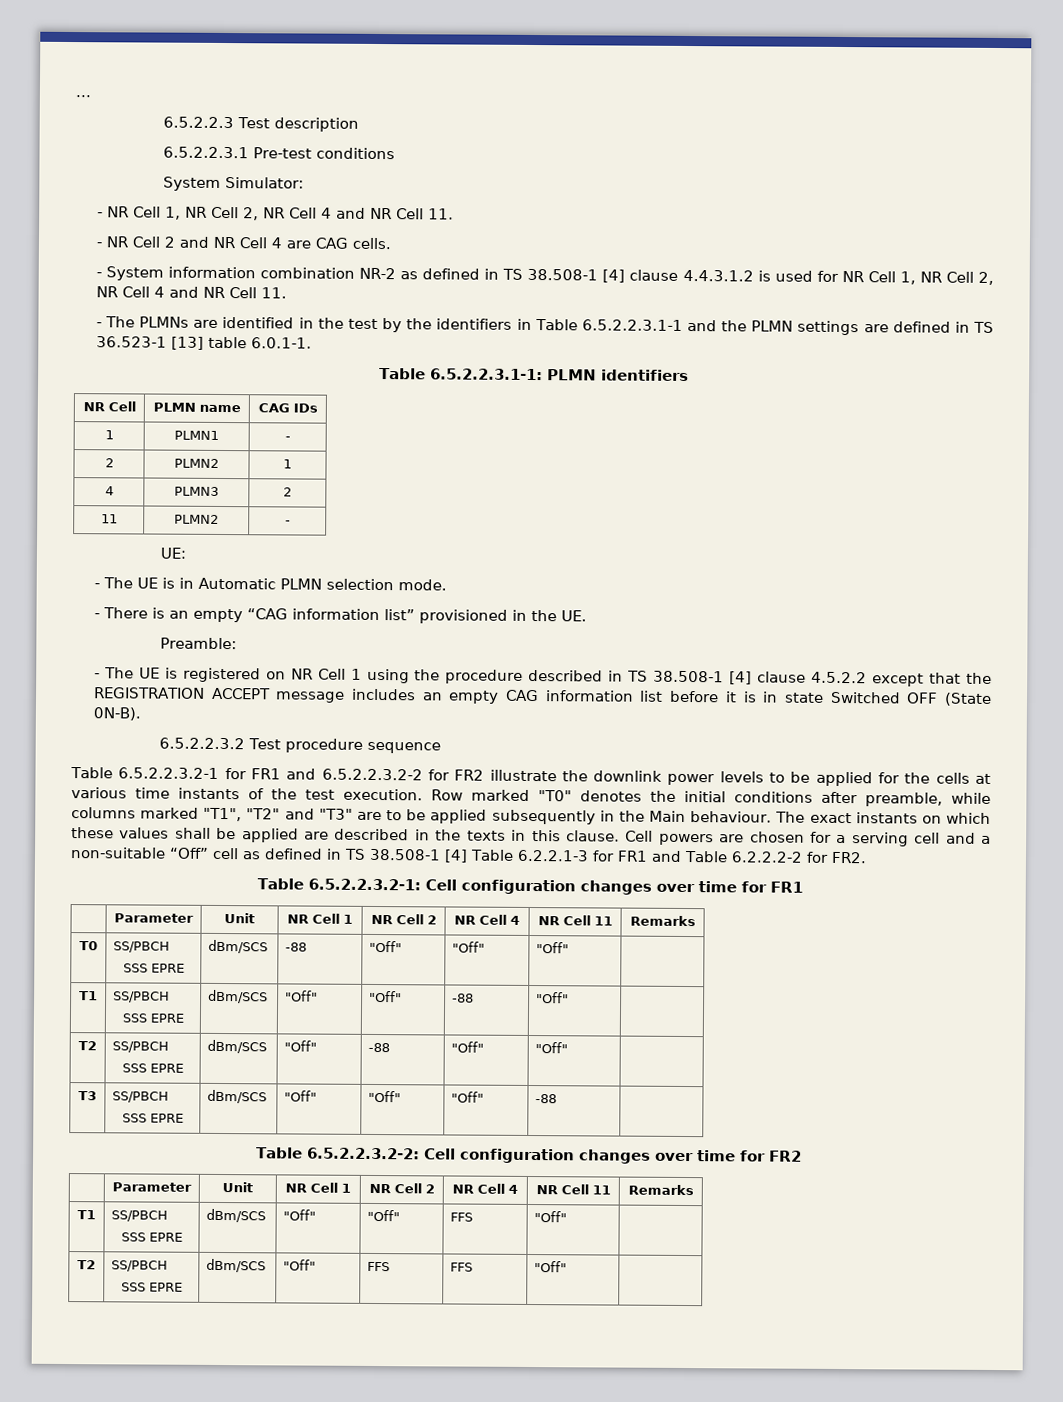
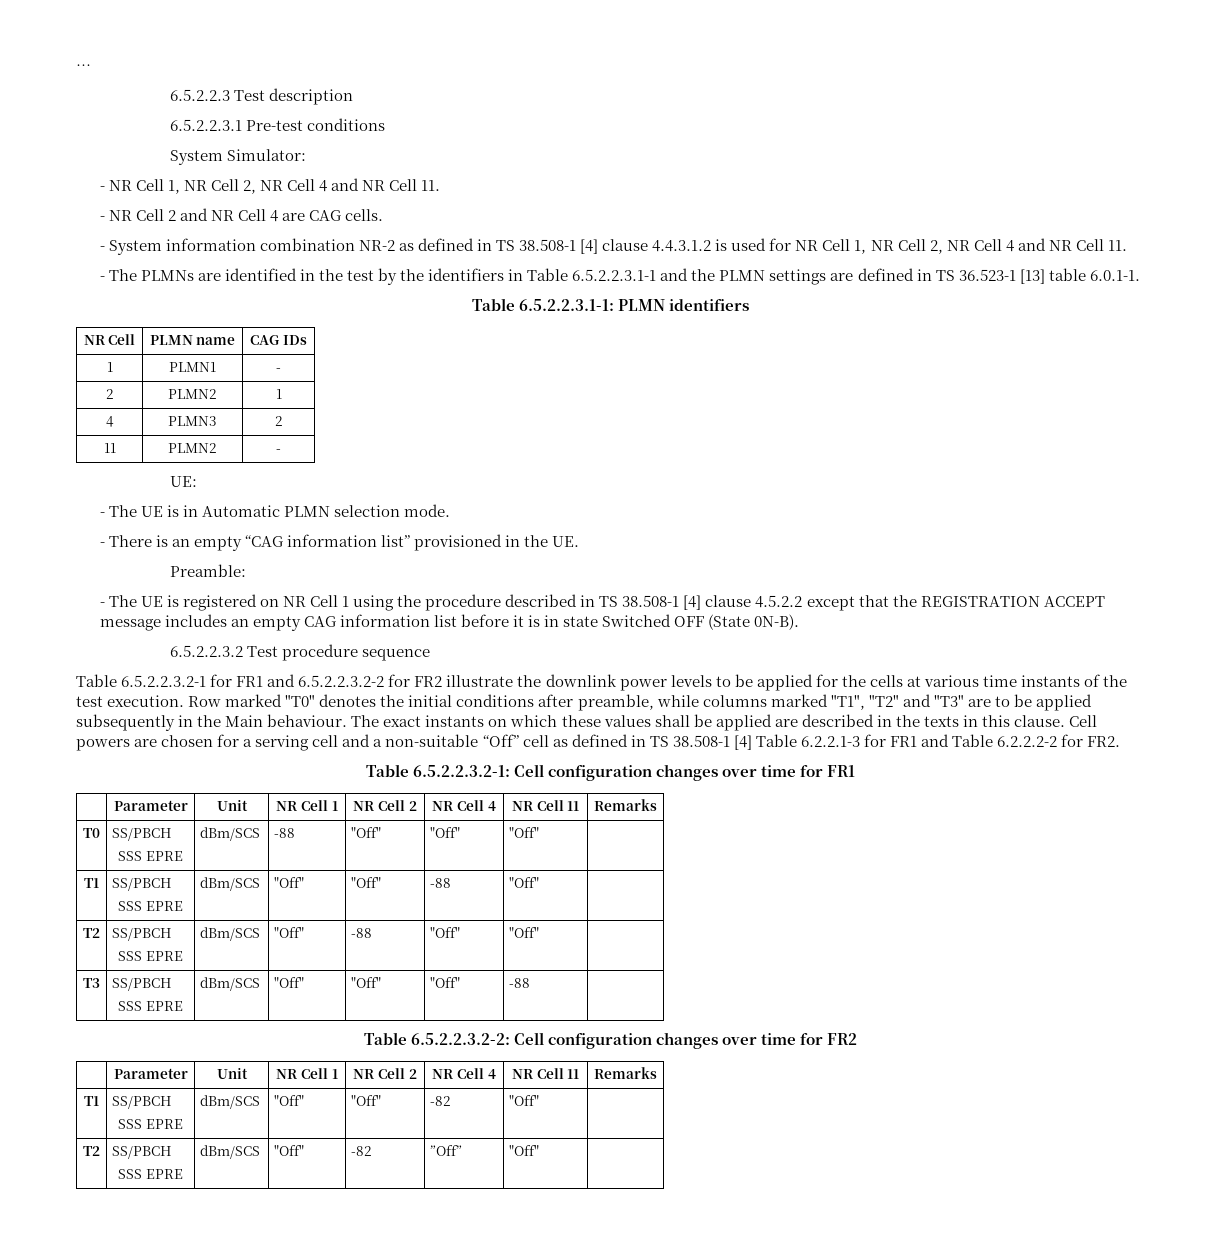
  Table 6.5.2.2.3.2-2: Cell configuration changes over time for FR2
  | Parameter | Unit | NR Cell 1 | NR Cell 2 | NR Cell 4 | NR Cell 11 | Remarks
  T1 | SS/PBCH
- SSS EPRE | dBm/SCS | "Off" | "Off" | FFS | "Off" |
+ SSS EPRE | dBm/SCS | "Off" | "Off" | -82 | "Off" |
  T2 | SS/PBCH
- SSS EPRE | dBm/SCS | "Off" | FFS | FFS | "Off" |
+ SSS EPRE | dBm/SCS | "Off" | -82 | ”Off” | "Off" |

